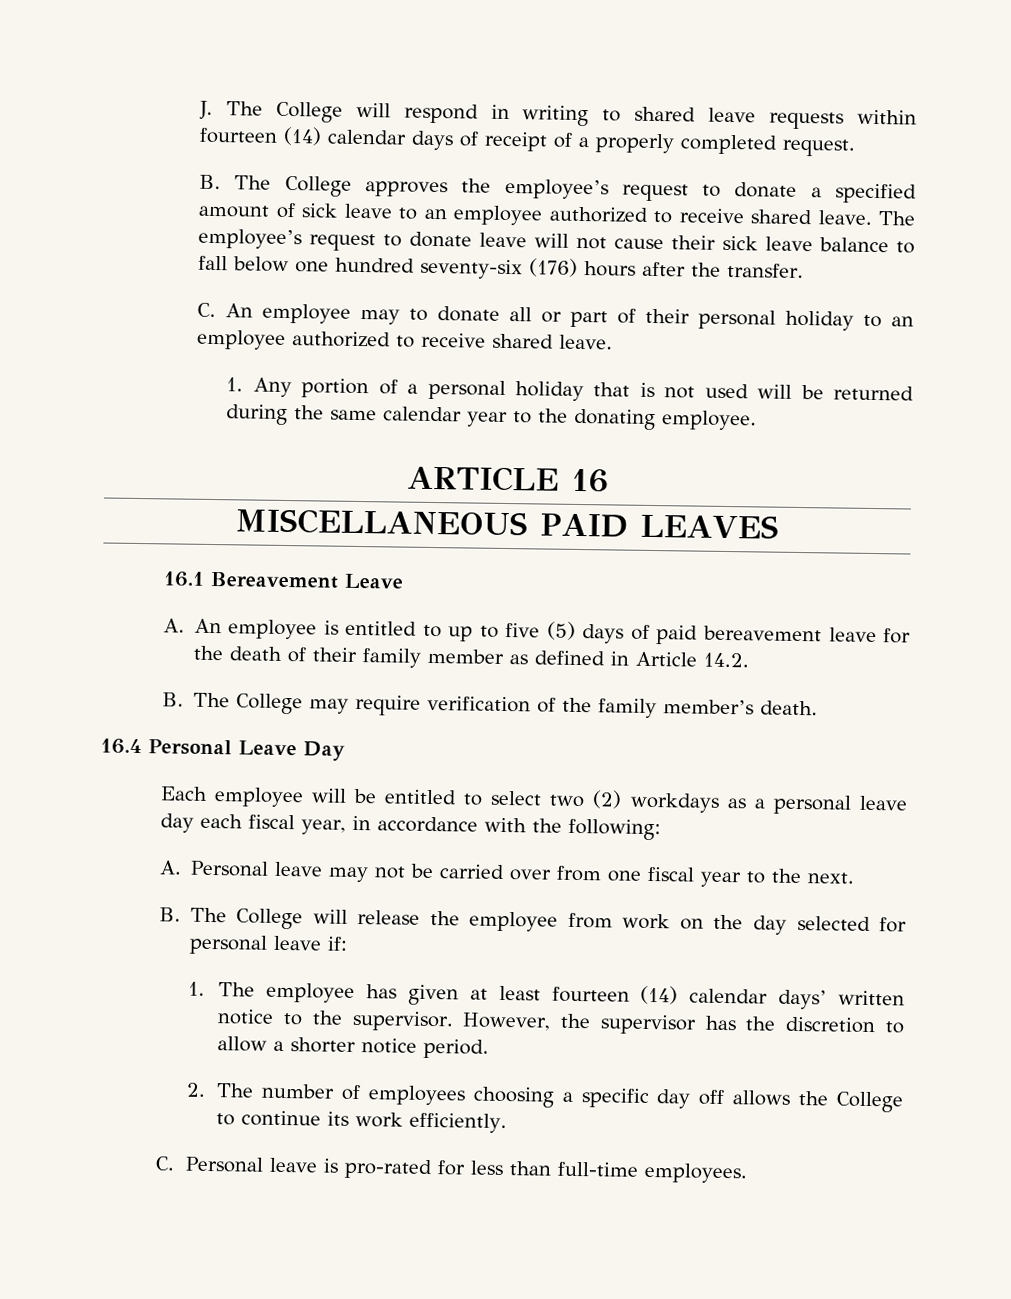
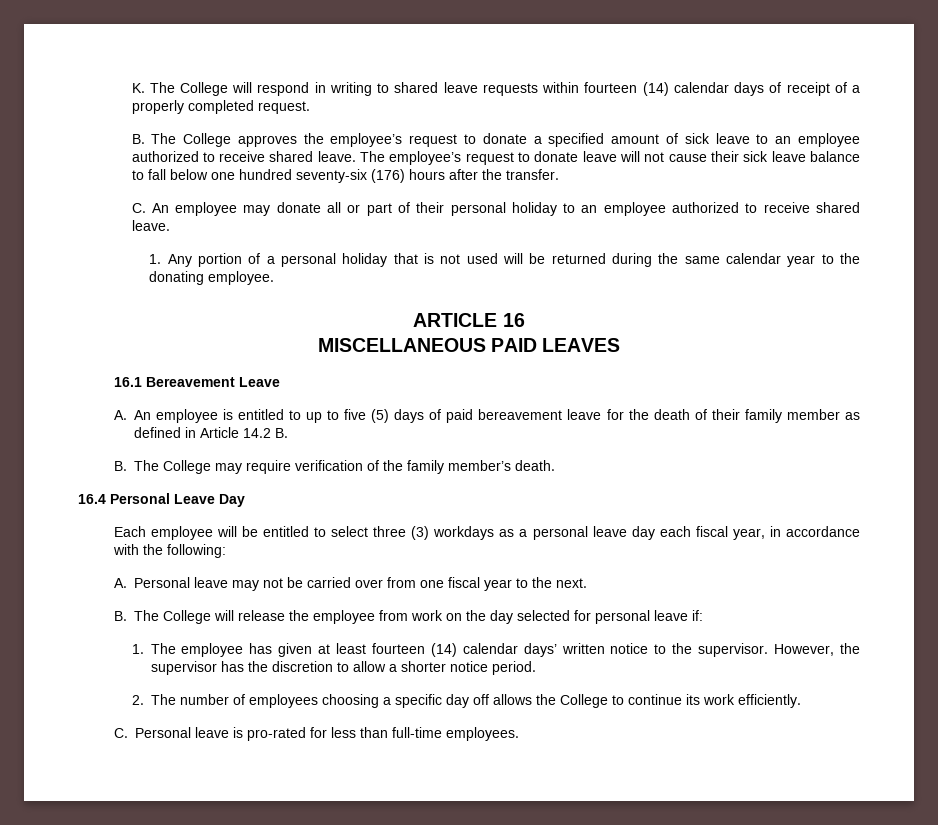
- J. The College will respond in writing to shared leave requests within fourteen (14) calendar days of receipt of a properly completed request.
+ K. The College will respond in writing to shared leave requests within fourteen (14) calendar days of receipt of a properly completed request.
- C. An employee may to donate all or part of their personal holiday to an employee authorized to receive shared leave.
+ C. An employee may donate all or part of their personal holiday to an employee authorized to receive shared leave.
- A. An employee is entitled to up to five (5) days of paid bereavement leave for the death of their family member as defined in Article 14.2.
+ A. An employee is entitled to up to five (5) days of paid bereavement leave for the death of their family member as defined in Article 14.2 B.
- Each employee will be entitled to select two (2) workdays as a personal leave day each fiscal year, in accordance with the following:
+ Each employee will be entitled to select three (3) workdays as a personal leave day each fiscal year, in accordance with the following:

